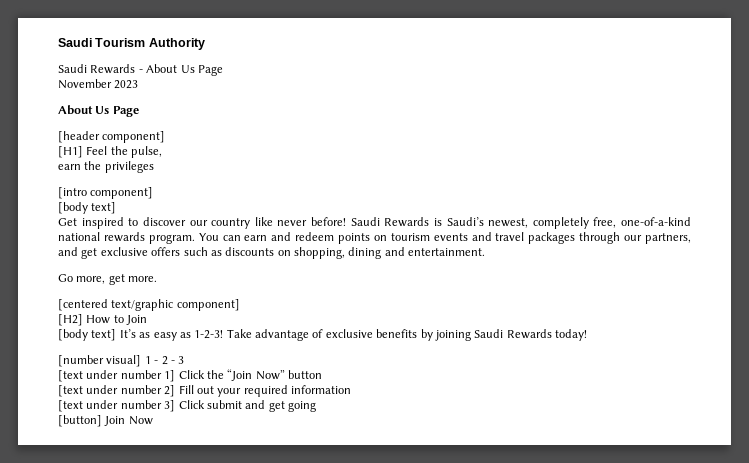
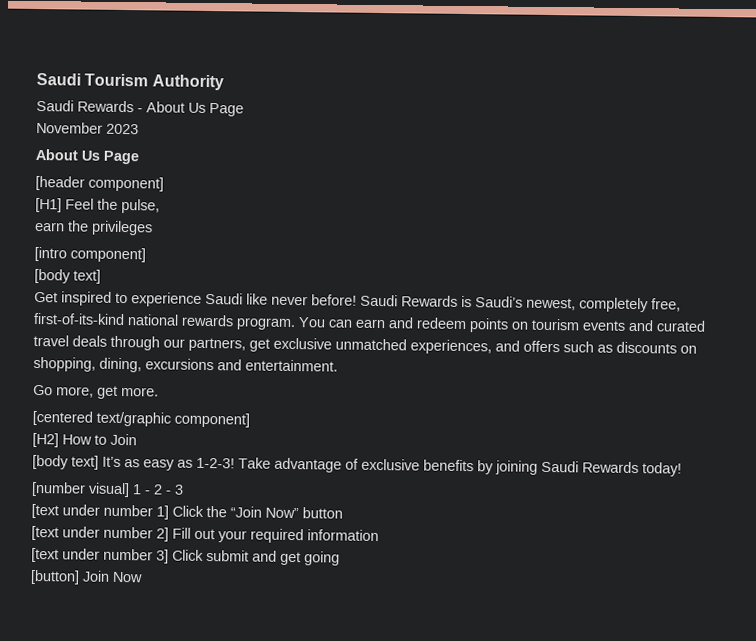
- Get inspired to discover our country like never before!
+ Get inspired to experience Saudi like never before!
- Saudi Rewards is Saudi’s newest, completely free, one-of-a-kind national rewards program.
+ Saudi Rewards is Saudi’s newest, completely free, first-of-its-kind national rewards program.
- You can earn and redeem points on tourism events and travel packages through our partners, and get exclusive offers such as discounts on shopping, dining and entertainment.
+ You can earn and redeem points on tourism events and curated travel deals through our partners, get exclusive unmatched experiences, and offers such as discounts on shopping, dining, excursions and entertainment.

